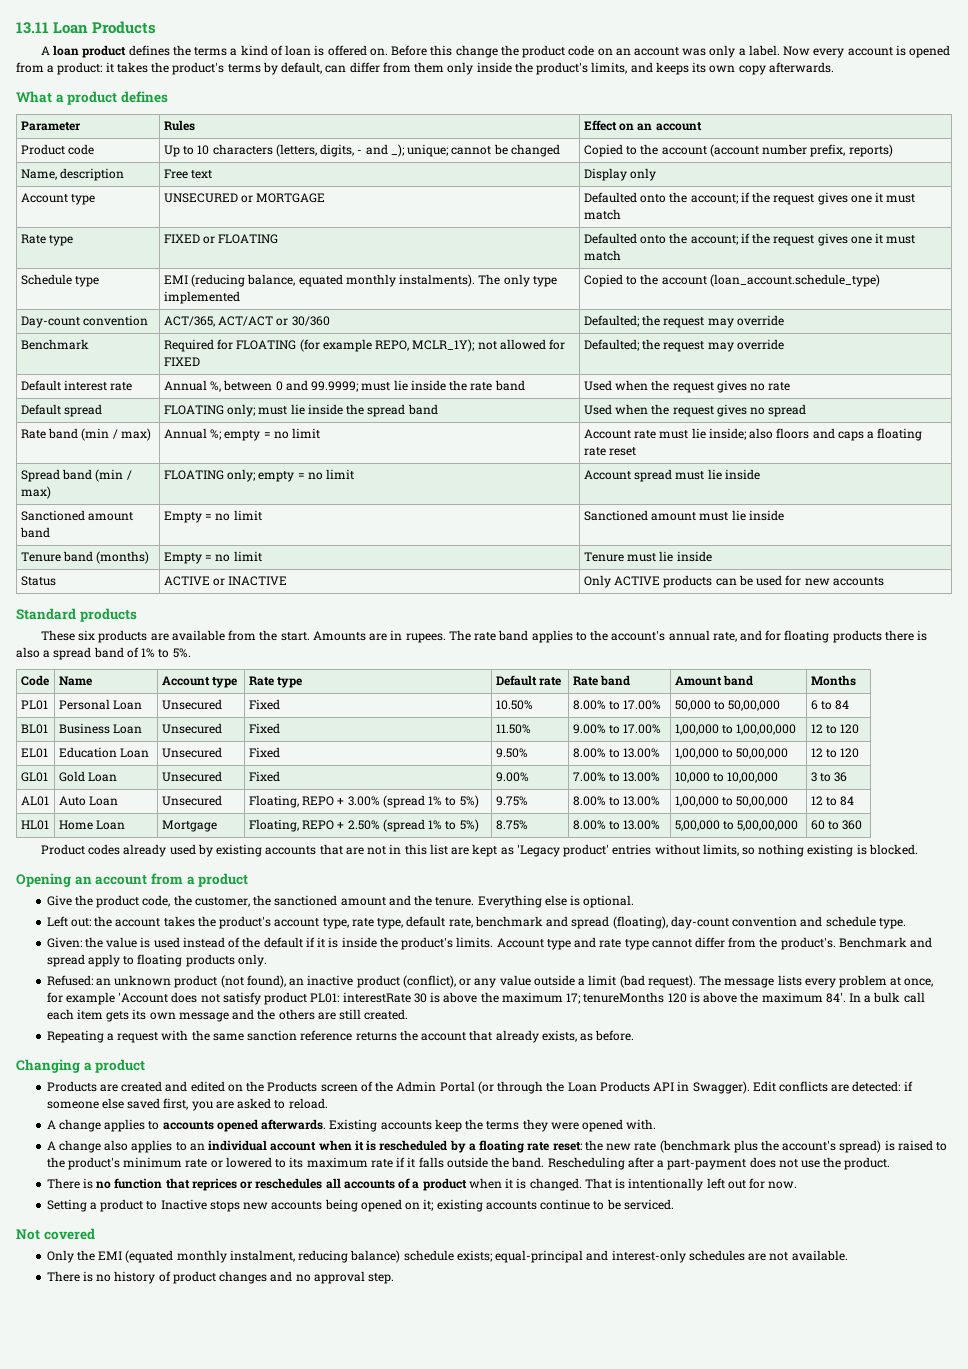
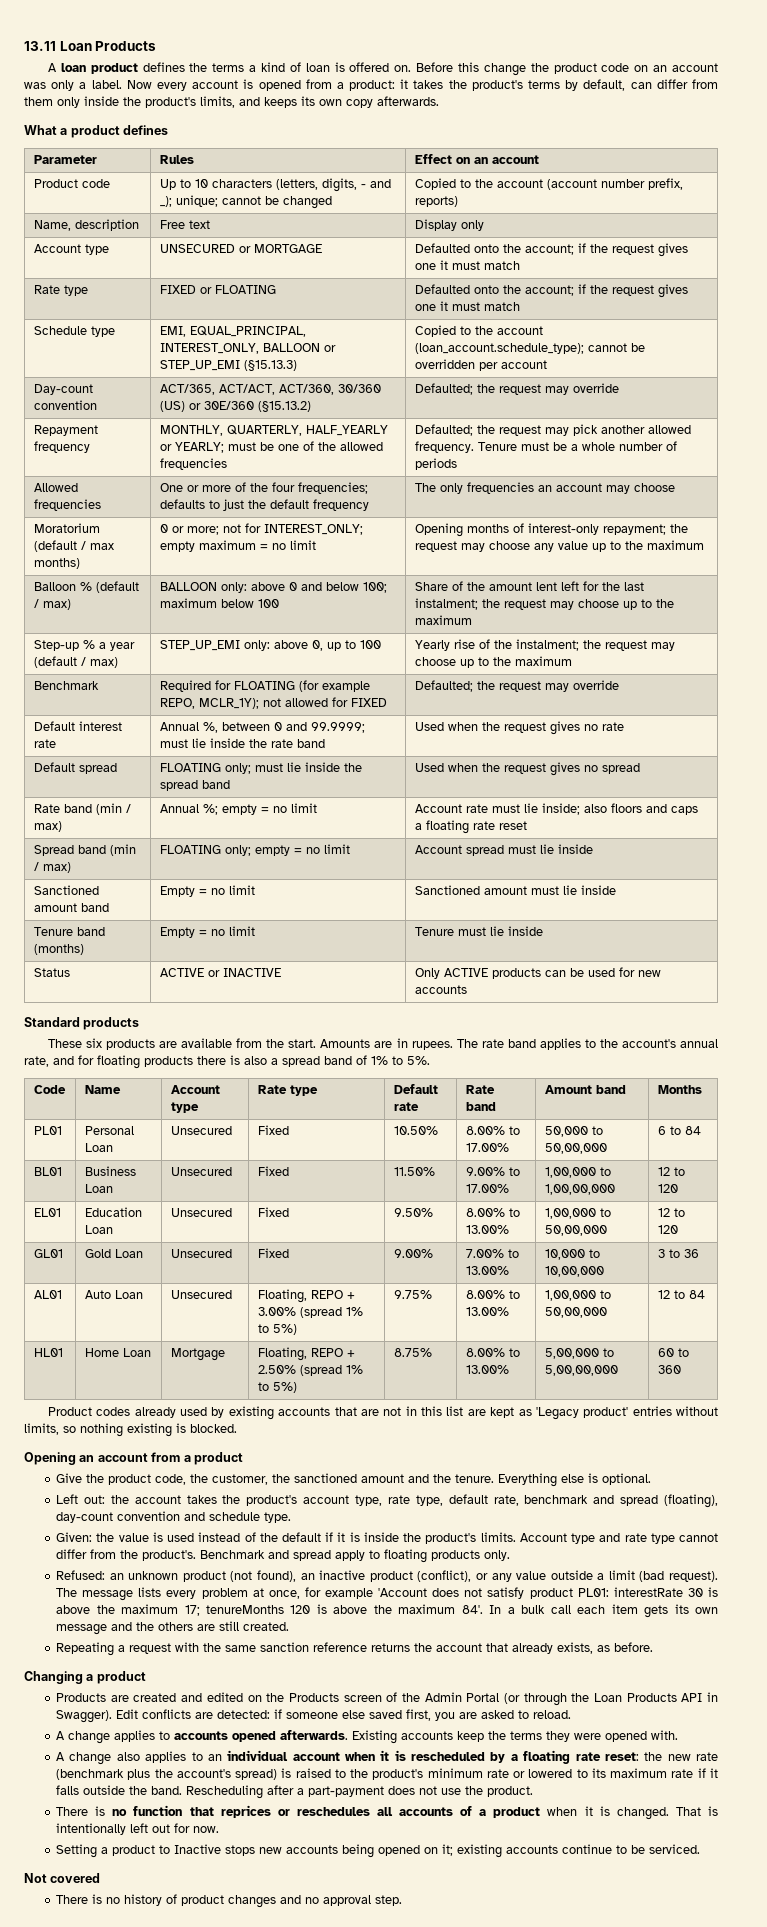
- Schedule type | EMI (reducing balance, equated monthly instalments). The only type implemented | Copied to the account (loan_account.schedule_type)
- Day-count convention | ACT/365, ACT/ACT or 30/360 | Defaulted; the request may override
+ Schedule type | EMI, EQUAL_PRINCIPAL, INTEREST_ONLY, BALLOON or STEP_UP_EMI (§15.13.3) | Copied to the account (loan_account.schedule_type); cannot be overridden per account
+ Day-count convention | ACT/365, ACT/ACT, ACT/360, 30/360 (US) or 30E/360 (§15.13.2) | Defaulted; the request may override
+ Repayment frequency | MONTHLY, QUARTERLY, HALF_YEARLY or YEARLY; must be one of the allowed frequencies | Defaulted; the request may pick another allowed frequency. Tenure must be a whole number of periods
+ Allowed frequencies | One or more of the four frequencies; defaults to just the default frequency | The only frequencies an account may choose
+ Moratorium (default / max months) | 0 or more; not for INTEREST_ONLY; empty maximum = no limit | Opening months of interest-only repayment; the request may choose any value up to the maximum
+ Balloon % (default / max) | BALLOON only: above 0 and below 100; maximum below 100 | Share of the amount lent left for the last instalment; the request may choose up to the maximum
+ Step-up % a year (default / max) | STEP_UP_EMI only: above 0, up to 100 | Yearly rise of the instalment; the request may choose up to the maximum
- Only the EMI (equated monthly instalment, reducing balance) schedule exists; equal-principal and interest-only schedules are not available.

